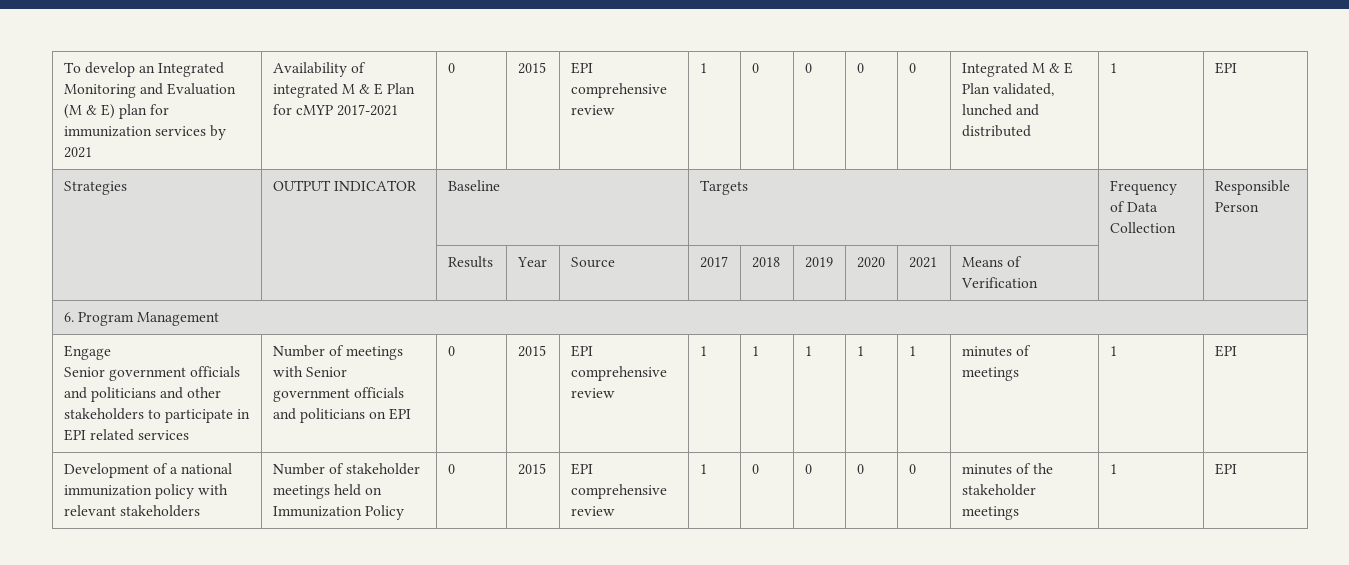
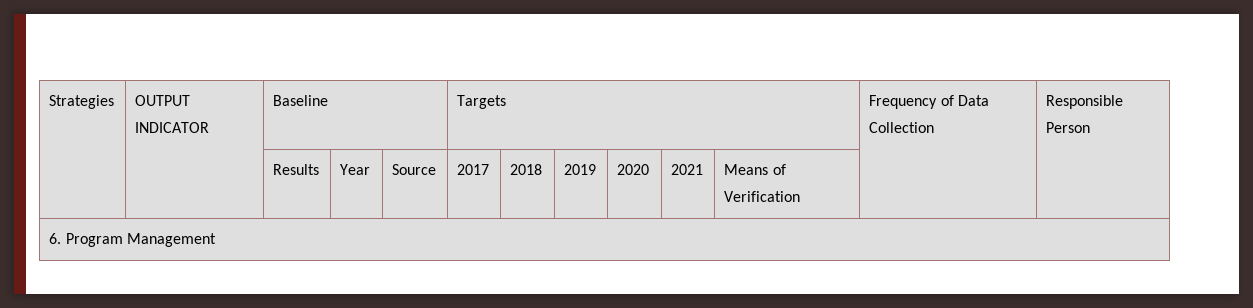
- To develop an Integrated Monitoring and Evaluation (M & E) plan for immunization services by 2021 | Availability of integrated M & E Plan for cMYP 2017-2021 | 0 | 2015 | EPI comprehensive review | 1 | 0 | 0 | 0 | 0 | Integrated M & E Plan validated, lunched and distributed | 1 | EPI
- Engage
- Senior government officials and politicians and other stakeholders to participate in EPI related services | Number of meetings with Senior government officials and politicians on EPI | 0 | 2015 | EPI comprehensive review | 1 | 1 | 1 | 1 | 1 | minutes of meetings | 1 | EPI
- Development of a national immunization policy with relevant stakeholders | Number of stakeholder meetings held on Immunization Policy | 0 | 2015 | EPI comprehensive review | 1 | 0 | 0 | 0 | 0 | minutes of the stakeholder meetings | 1 | EPI

